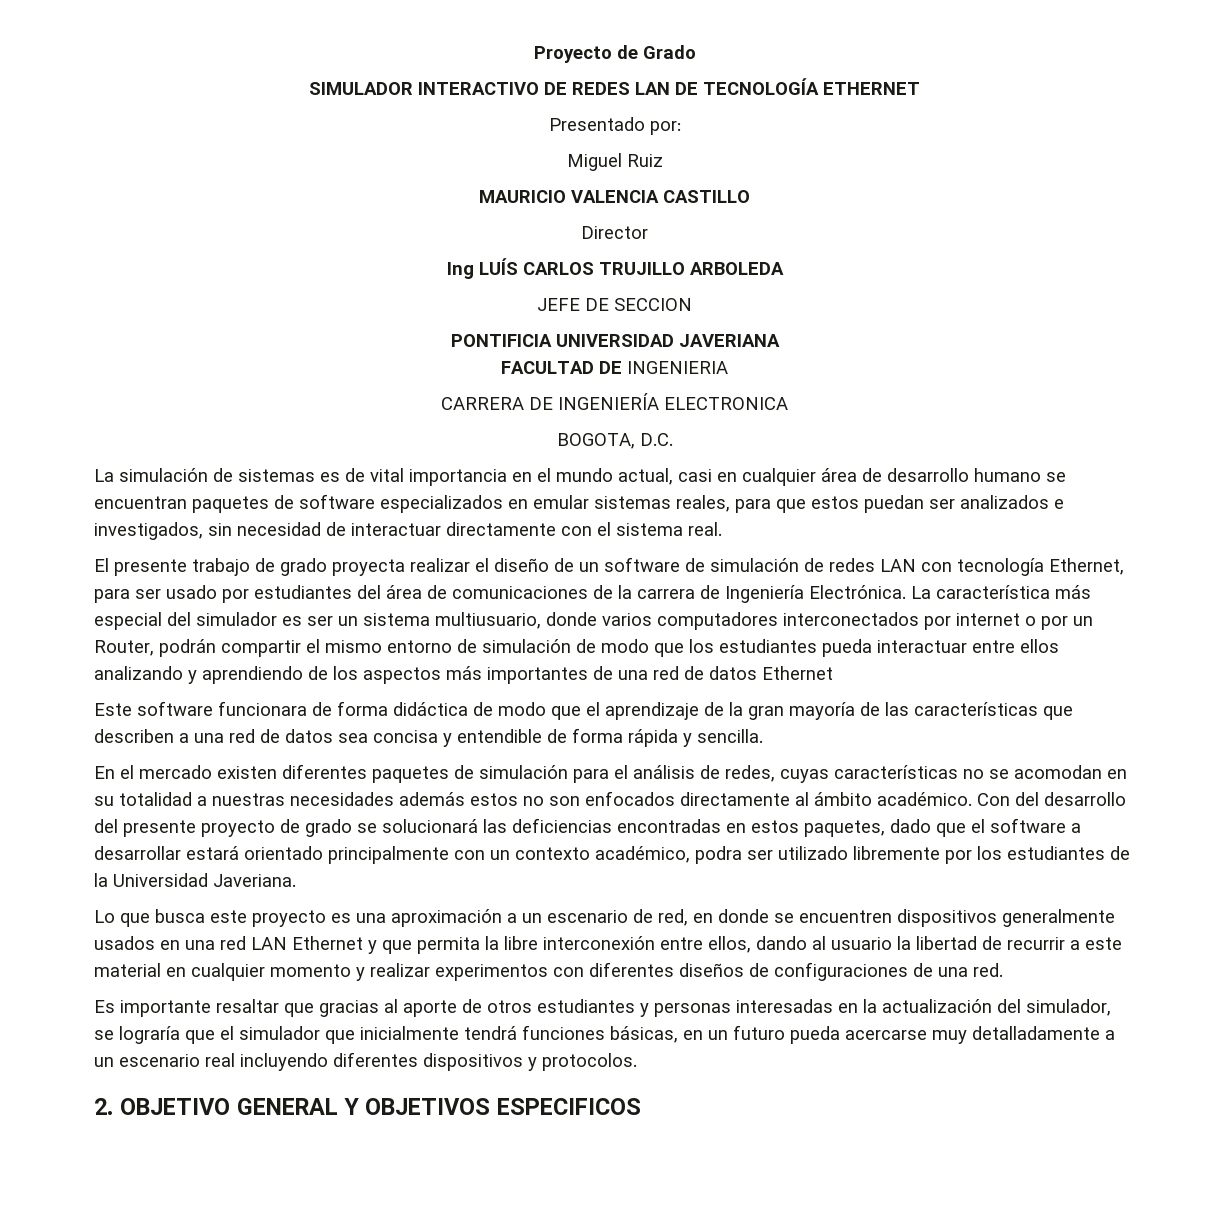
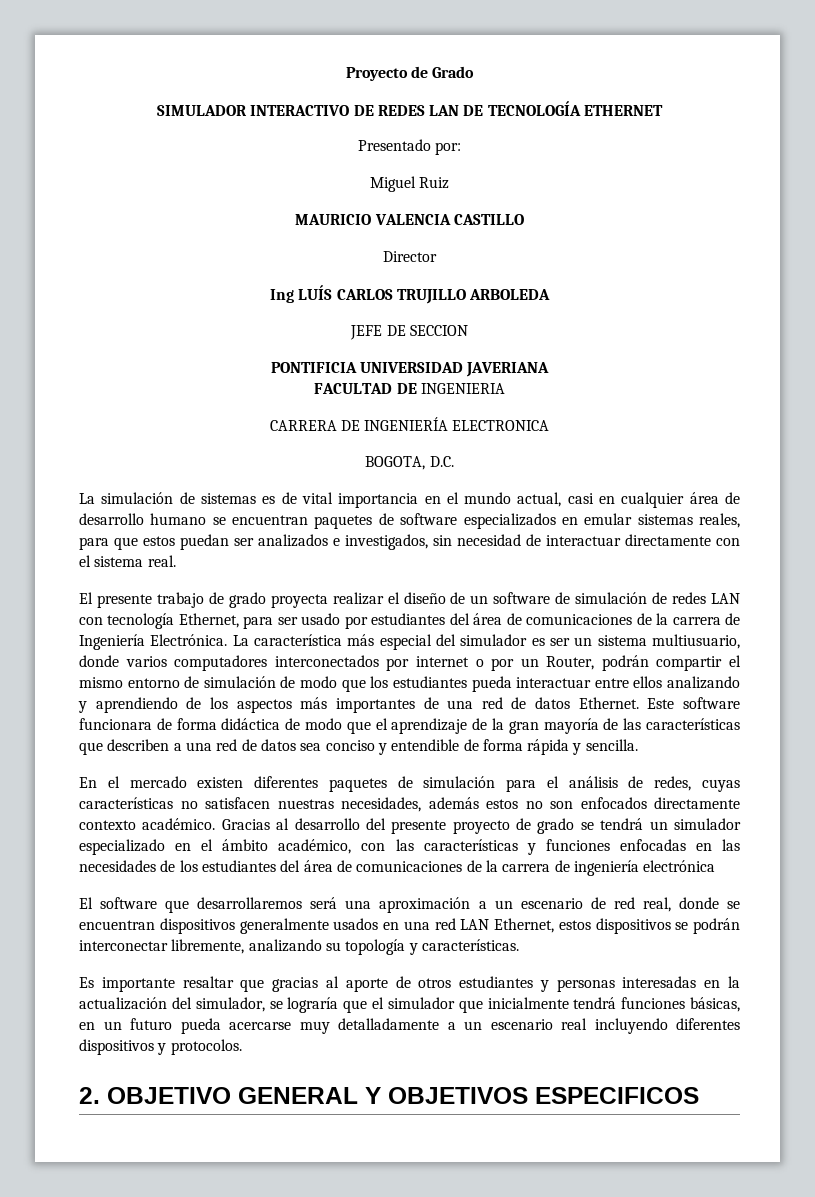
- La característica más especial del simulador es ser un sistema multiusuario, donde varios computadores interconectados por internet o por un Router, podrán compartir el mismo entorno de simulación de modo que los estudiantes pueda interactuar entre ellos analizando y aprendiendo de los aspectos más importantes de una red de datos Ethernet
- Este software funcionara de forma didáctica de modo que el aprendizaje de la gran mayoría de las características que describen a una red de datos sea concisa y entendible de forma rápida y sencilla.
+ La característica más especial del simulador es ser un sistema multiusuario, donde varios computadores interconectados por internet o por un Router, podrán compartir el mismo entorno de simulación de modo que los estudiantes pueda interactuar entre ellos analizando y aprendiendo de los aspectos más importantes de una red de datos Ethernet. Este software funcionara de forma didáctica de modo que el aprendizaje de la gran mayoría de las características que describen a una red de datos sea conciso y entendible de forma rápida y sencilla.
- En el mercado existen diferentes paquetes de simulación para el análisis de redes, cuyas características no se acomodan en su totalidad a nuestras necesidades además estos no son enfocados directamente al ámbito académico. Con del desarrollo del presente proyecto de grado se solucionará las deficiencias encontradas en estos paquetes, dado que el software a desarrollar estará orientado principalmente con un contexto académico, podra ser utilizado libremente por los estudiantes de la Universidad Javeriana.
- Lo que busca este proyecto es una aproximación a un escenario de red, en donde se encuentren dispositivos generalmente usados en una red LAN Ethernet y que permita la libre interconexión entre ellos, dando al usuario la libertad de recurrir a este material en cualquier momento y realizar experimentos con diferentes diseños de configuraciones de una red.
+ En el mercado existen diferentes paquetes de simulación para el análisis de redes, cuyas características no satisfacen nuestras necesidades, además estos no son enfocados directamente contexto académico. Gracias al desarrollo del presente proyecto de grado se tendrá un simulador especializado en el ámbito académico, con las características y funciones enfocadas en las necesidades de los estudiantes del área de comunicaciones de la carrera de ingeniería electrónica
+ El software que desarrollaremos será una aproximación a un escenario de red real, donde se encuentran dispositivos generalmente usados en una red LAN Ethernet, estos dispositivos se podrán interconectar libremente, analizando su topología y características.

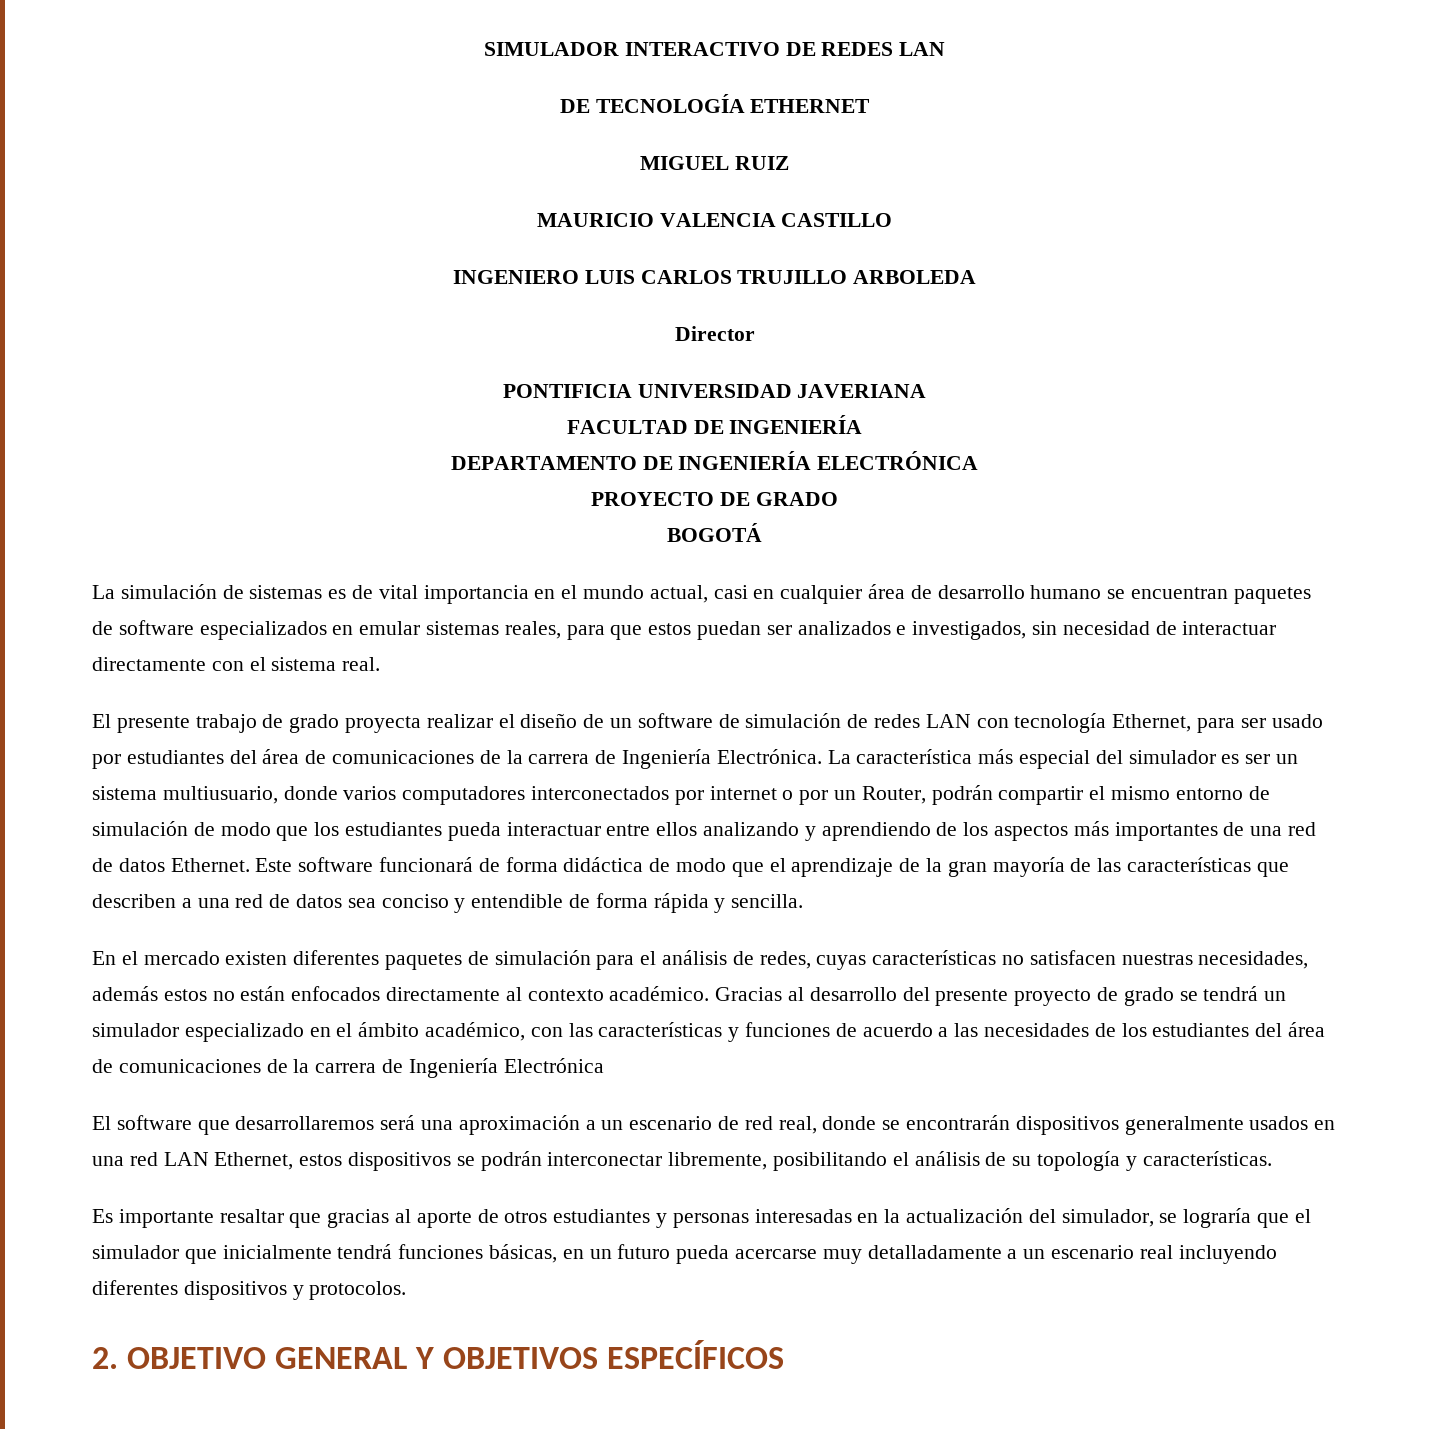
- Proyecto de Grado
- SIMULADOR INTERACTIVO DE REDES LAN DE TECNOLOGÍA ETHERNET
+ SIMULADOR INTERACTIVO DE REDES LAN
+ DE TECNOLOGÍA ETHERNET
- Presentado por:
- Miguel Ruiz
+ MIGUEL RUIZ
- Director
- Ing LUÍS CARLOS TRUJILLO ARBOLEDA
+ INGENIERO LUIS CARLOS TRUJILLO ARBOLEDA
- JEFE DE SECCION
+ Director
- FACULTAD DE INGENIERIA
- CARRERA DE INGENIERÍA ELECTRONICA
- BOGOTA, D.C.
+ FACULTAD DE INGENIERÍA
+ DEPARTAMENTO DE INGENIERÍA ELECTRÓNICA
+ PROYECTO DE GRADO
+ BOGOTÁ
- Este software funcionara de forma didáctica de modo que el aprendizaje de la gran mayoría de las características que describen a una red de datos sea conciso y entendible de forma rápida y sencilla.
+ Este software funcionará de forma didáctica de modo que el aprendizaje de la gran mayoría de las características que describen a una red de datos sea conciso y entendible de forma rápida y sencilla.
- En el mercado existen diferentes paquetes de simulación para el análisis de redes, cuyas características no satisfacen nuestras necesidades, además estos no son enfocados directamente contexto académico.
+ En el mercado existen diferentes paquetes de simulación para el análisis de redes, cuyas características no satisfacen nuestras necesidades, además estos no están enfocados directamente al contexto académico.
- Gracias al desarrollo del presente proyecto de grado se tendrá un simulador especializado en el ámbito académico, con las características y funciones enfocadas en las necesidades de los estudiantes del área de comunicaciones de la carrera de ingeniería electrónica
+ Gracias al desarrollo del presente proyecto de grado se tendrá un simulador especializado en el ámbito académico, con las características y funciones de acuerdo a las necesidades de los estudiantes del área de comunicaciones de la carrera de Ingeniería Electrónica
- El software que desarrollaremos será una aproximación a un escenario de red real, donde se encuentran dispositivos generalmente usados en una red LAN Ethernet, estos dispositivos se podrán interconectar libremente, analizando su topología y características.
+ El software que desarrollaremos será una aproximación a un escenario de red real, donde se encontrarán dispositivos generalmente usados en una red LAN Ethernet, estos dispositivos se podrán interconectar libremente, posibilitando el análisis de su topología y características.
- 2. OBJETIVO GENERAL Y OBJETIVOS ESPECIFICOS
+ 2. OBJETIVO GENERAL Y OBJETIVOS ESPECÍFICOS

